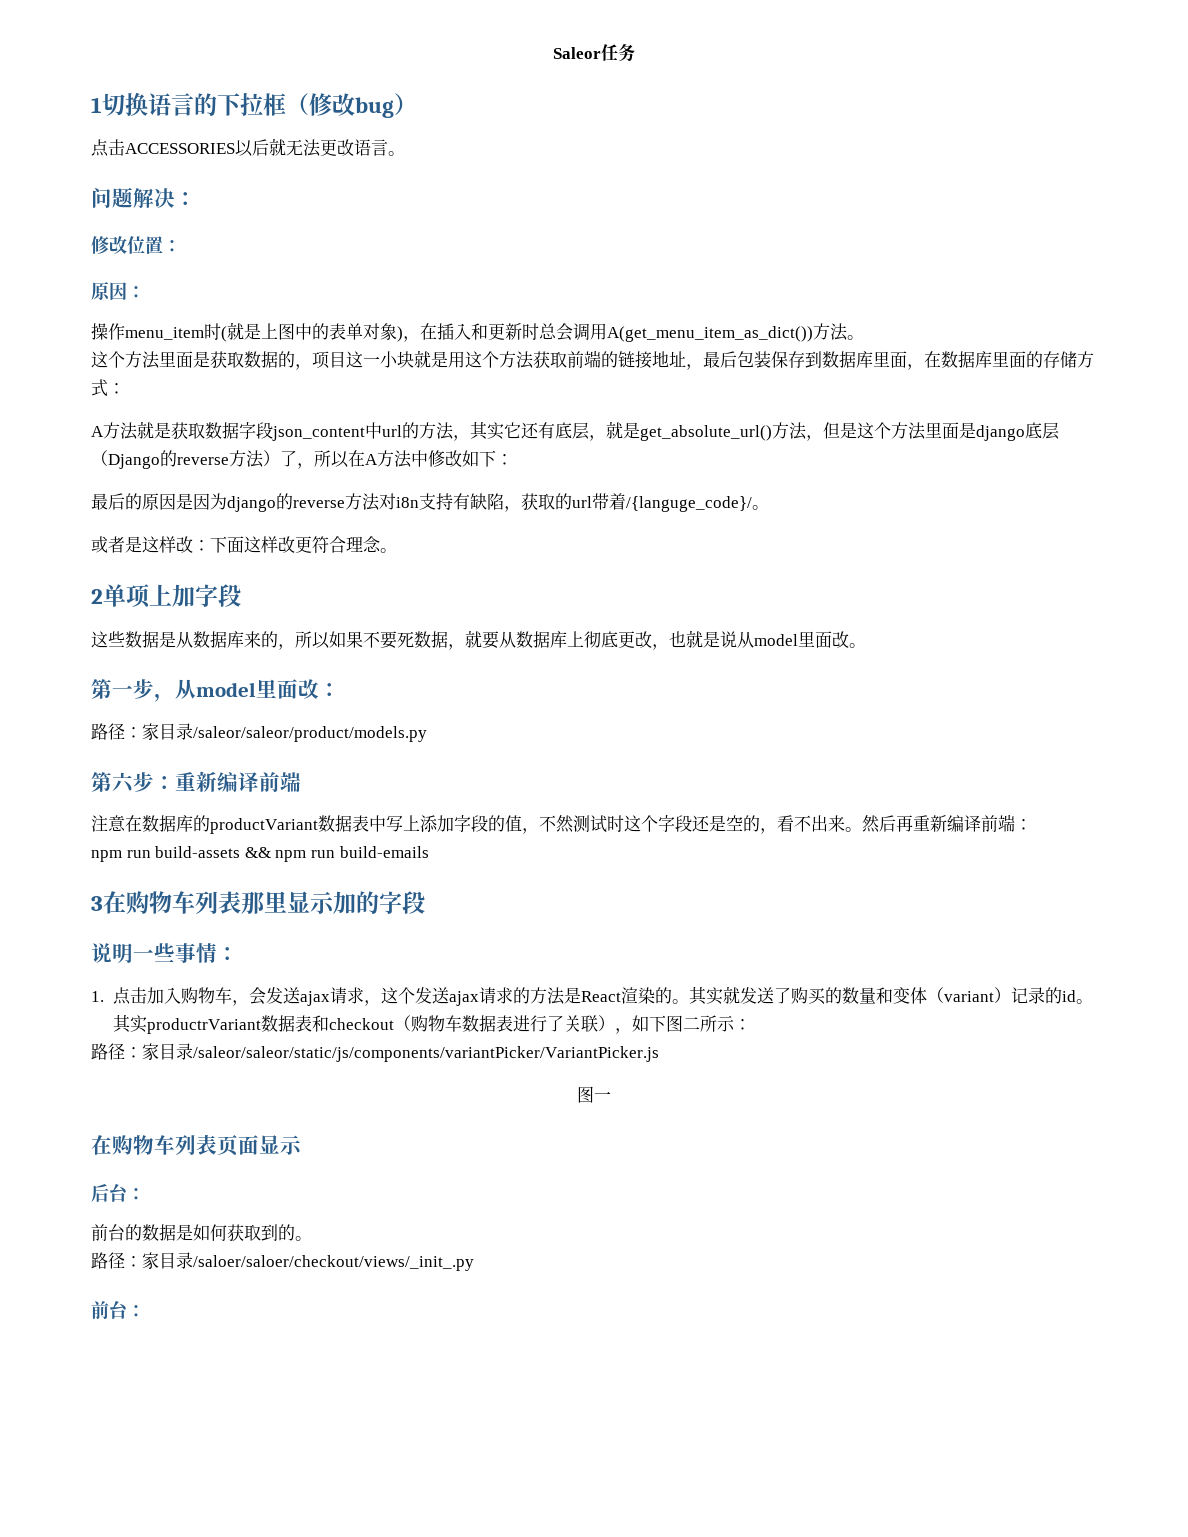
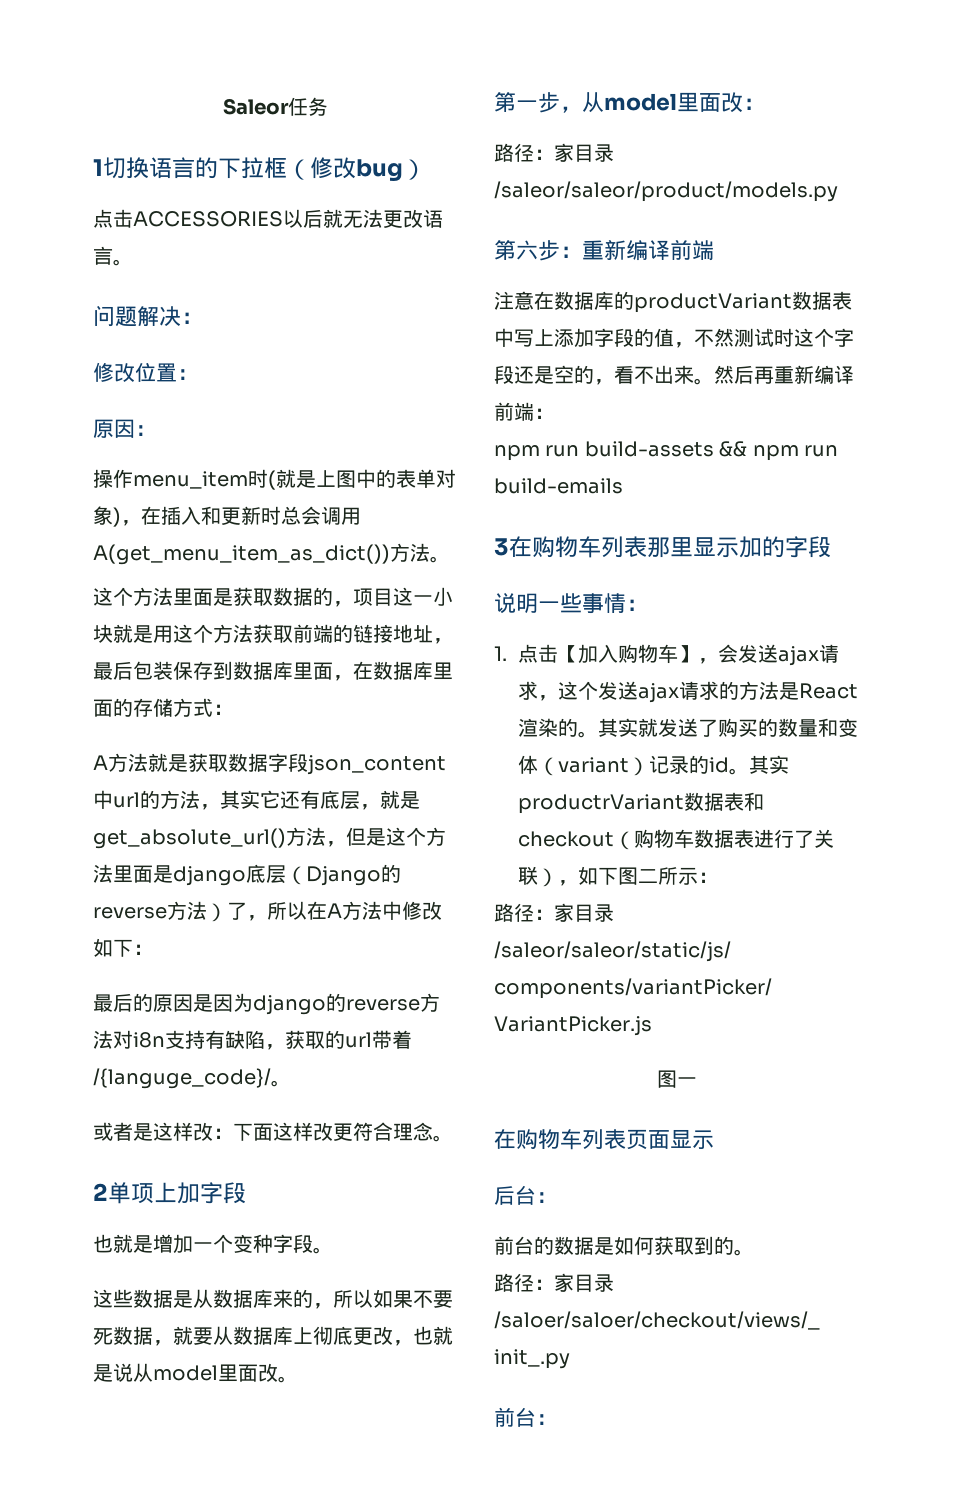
+ 也就是增加一个变种字段。
- 1.点击加入购物车，会发送ajax请求，这个发送ajax请求的方法是React渲染的。
+ 1.点击【加入购物车】，会发送ajax请求，这个发送ajax请求的方法是React渲染的。

